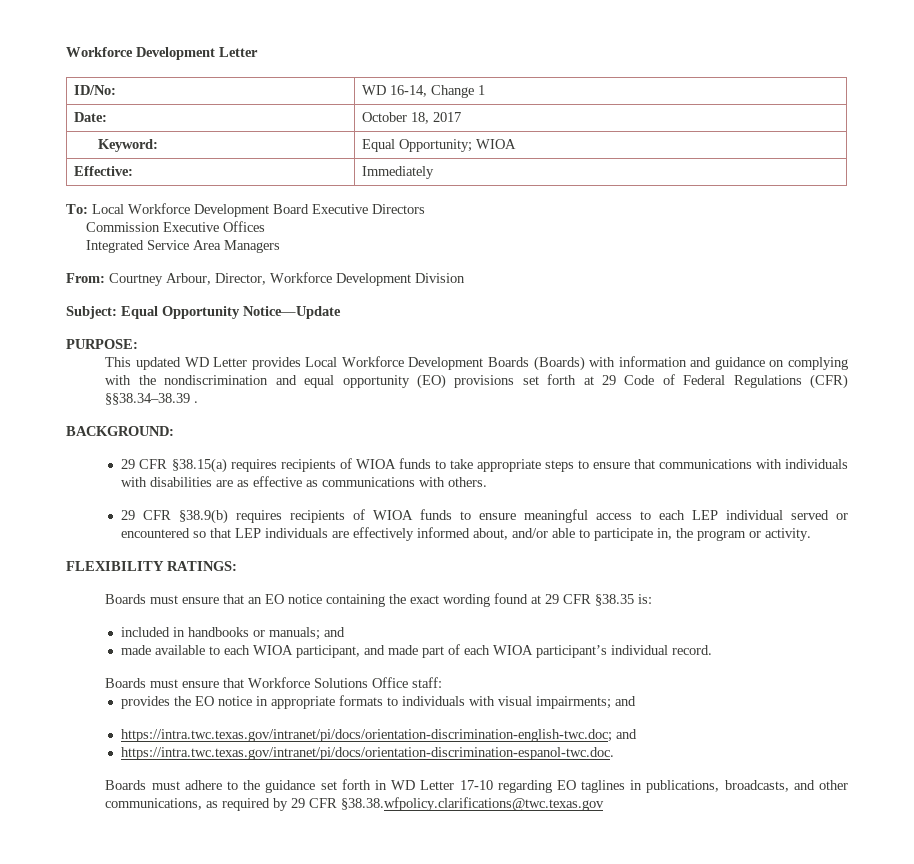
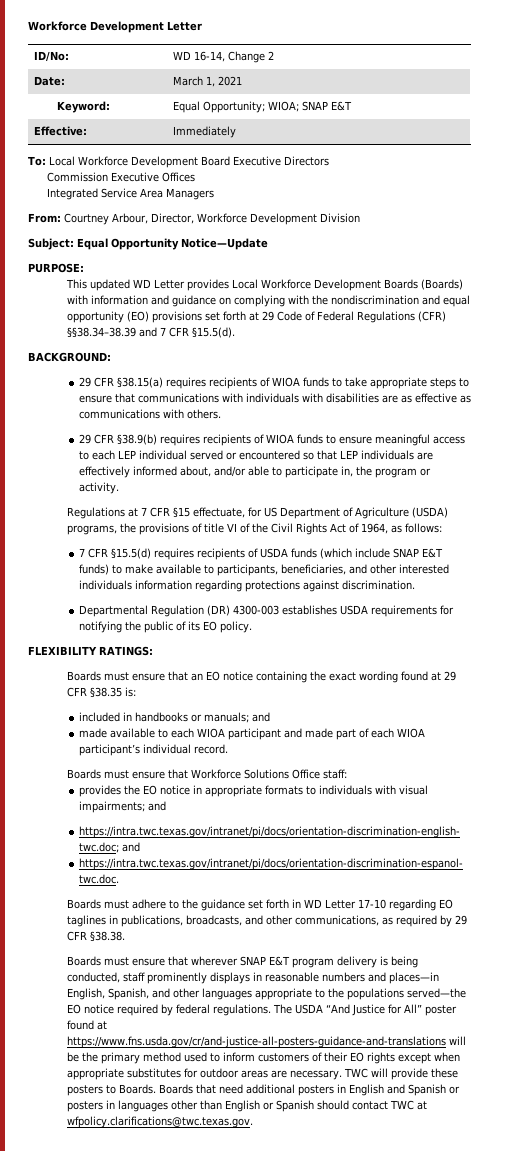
- ID/No: | WD 16-14, Change 1
+ ID/No: | WD 16-14, Change 2
- Date: | October 18, 2017
+ Date: | March 1, 2021
- Keyword: | Equal Opportunity; WIOA
+ Keyword: | Equal Opportunity; WIOA; SNAP E&T
- This updated WD Letter provides Local Workforce Development Boards (Boards) with information and guidance on complying with the nondiscrimination and equal opportunity (EO) provisions set forth at 29 Code of Federal Regulations (CFR) §§38.34–38.39 .
+ This updated WD Letter provides Local Workforce Development Boards (Boards) with information and guidance on complying with the nondiscrimination and equal opportunity (EO) provisions set forth at 29 Code of Federal Regulations (CFR) §§38.34–38.39 and 7 CFR §15.5(d).
+ Regulations at 7 CFR §15 effectuate, for US Department of Agriculture (USDA) programs, the provisions of title VI of the Civil Rights Act of 1964, as follows:
+ 7 CFR §15.5(d) requires recipients of USDA funds (which include SNAP E&T funds) to make available to participants, beneficiaries, and other interested individuals information regarding protections against discrimination.
+ Departmental Regulation (DR) 4300-003 establishes USDA requirements for notifying the public of its EO policy.
- made available to each WIOA participant, and made part of each WIOA participant’s individual record.
+ made available to each WIOA participant and made part of each WIOA participant’s individual record.
- Boards must adhere to the guidance set forth in WD Letter 17-10 regarding EO taglines in publications, broadcasts, and other communications, as required by 29 CFR §38.38.wfpolicy.clarifications@twc.texas.gov
+ Boards must adhere to the guidance set forth in WD Letter 17-10 regarding EO taglines in publications, broadcasts, and other communications, as required by 29 CFR §38.38.
+ Boards must ensure that wherever SNAP E&T program delivery is being conducted, staff prominently displays in reasonable numbers and places—in English, Spanish, and other languages appropriate to the populations served—the EO notice required by federal regulations. The USDA “And Justice for All” poster found at https://www.fns.usda.gov/cr/and-justice-all-posters-guidance-and-translations will be the primary method used to inform customers of their EO rights except when appropriate substitutes for outdoor areas are necessary. TWC will provide these posters to Boards. Boards that need additional posters in English and Spanish or posters in languages other than English or Spanish should contact TWC at wfpolicy.clarifications@twc.texas.gov.

